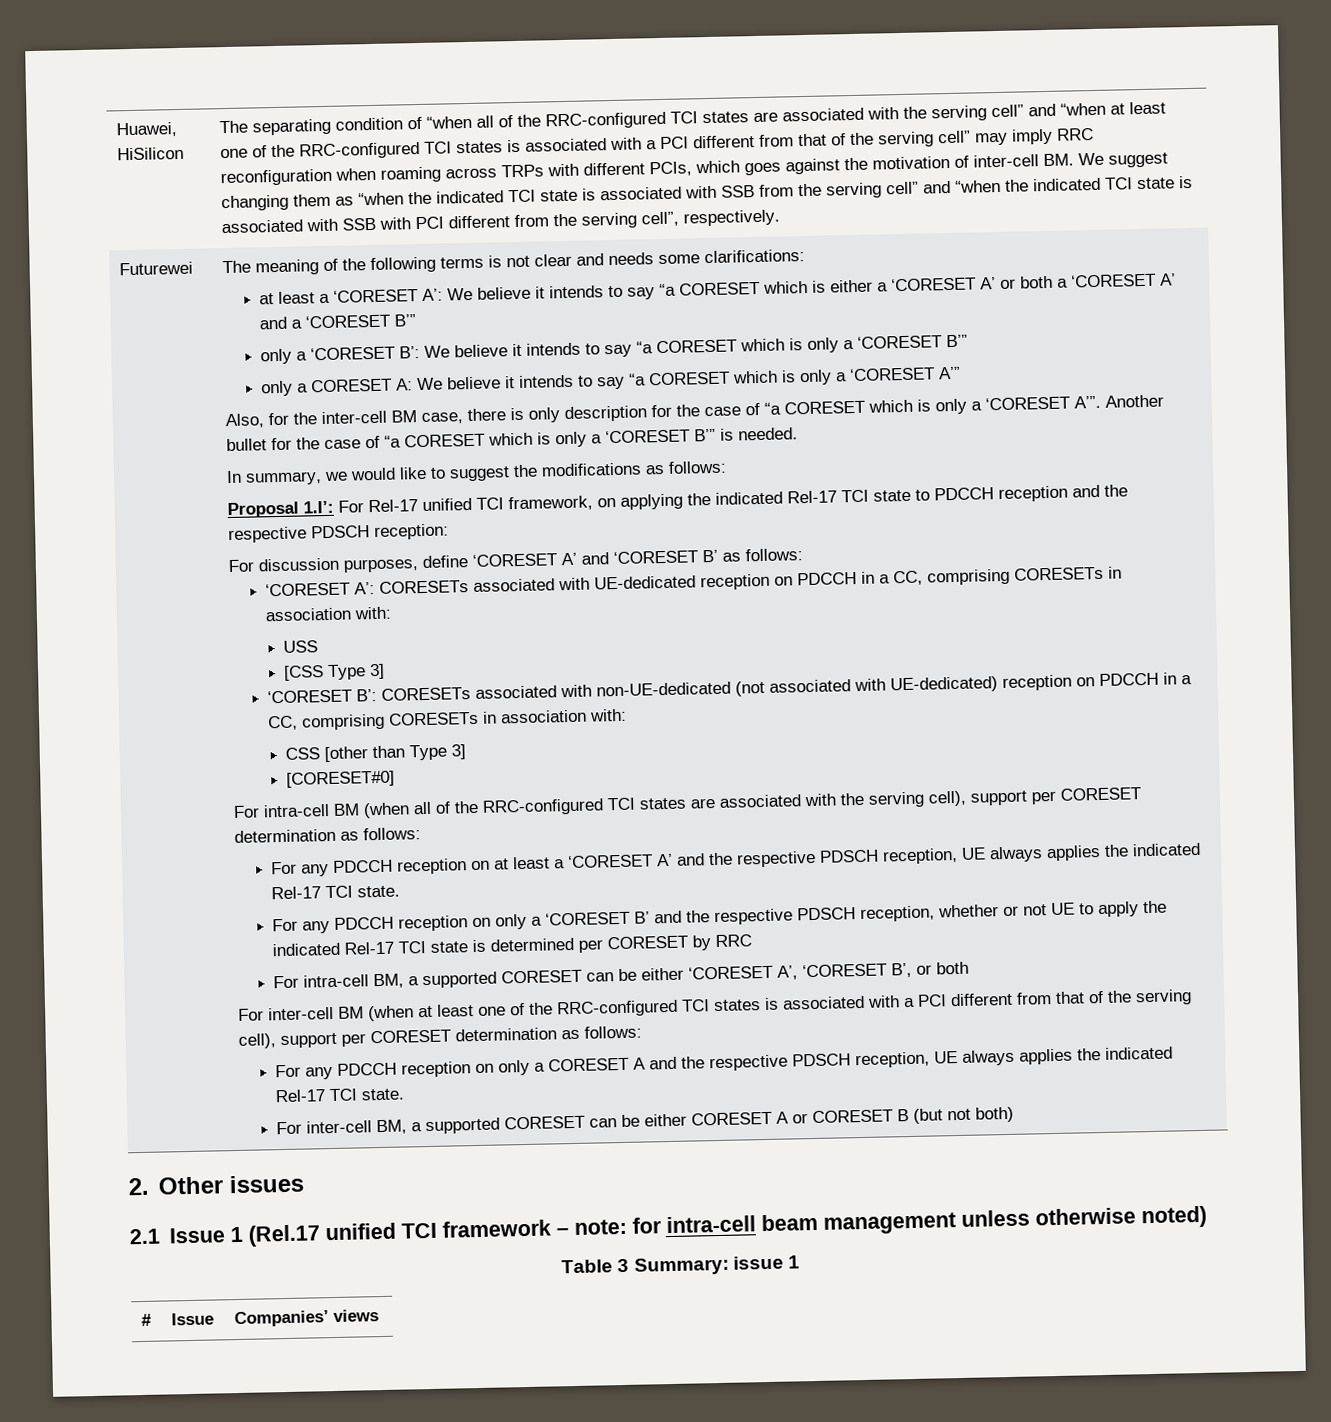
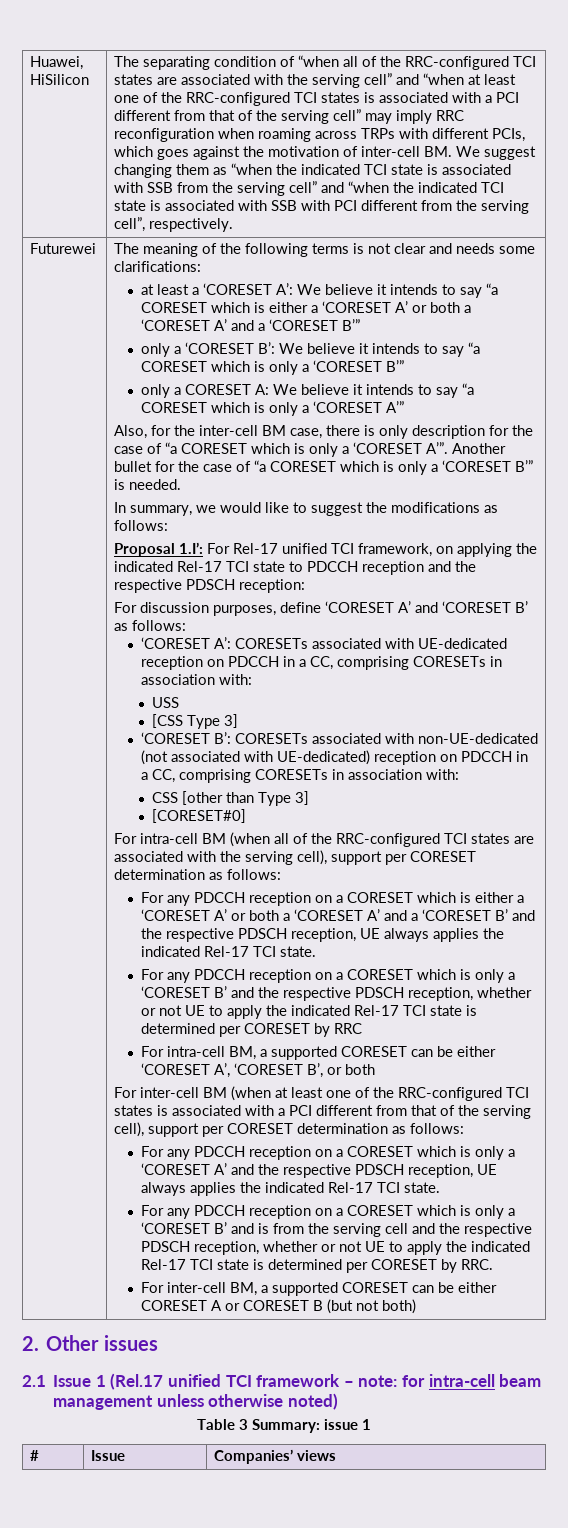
- For any PDCCH reception on at least a ‘CORESET A’ and the respective PDSCH reception, UE always applies the indicated Rel-17 TCI state.
+ For any PDCCH reception on a CORESET which is either a ‘CORESET A’ or both a ‘CORESET A’ and a ‘CORESET B’ and the respective PDSCH reception, UE always applies the indicated Rel-17 TCI state.
- For any PDCCH reception on only a ‘CORESET B’ and the respective PDSCH reception, whether or not UE to apply the indicated Rel-17 TCI state is determined per CORESET by RRC
+ For any PDCCH reception on a CORESET which is only a ‘CORESET B’ and the respective PDSCH reception, whether or not UE to apply the indicated Rel-17 TCI state is determined per CORESET by RRC
- For any PDCCH reception on only a CORESET A and the respective PDSCH reception, UE always applies the indicated Rel-17 TCI state.
+ For any PDCCH reception on a CORESET which is only a ‘CORESET A’ and the respective PDSCH reception, UE always applies the indicated Rel-17 TCI state.
+ For any PDCCH reception on a CORESET which is only a ‘CORESET B’ and is from the serving cell and the respective PDSCH reception, whether or not UE to apply the indicated Rel-17 TCI state is determined per CORESET by RRC.

